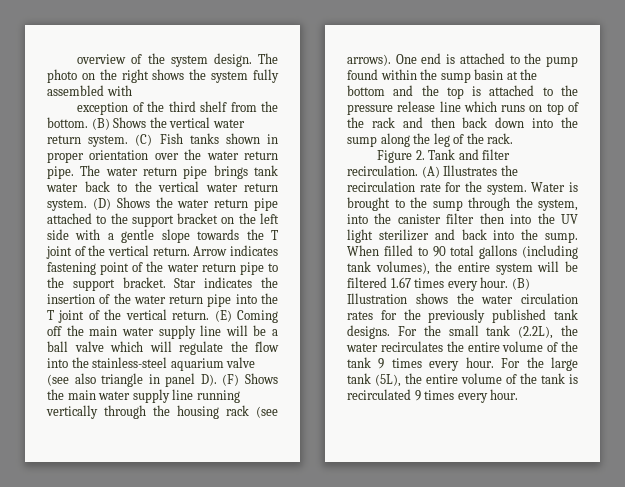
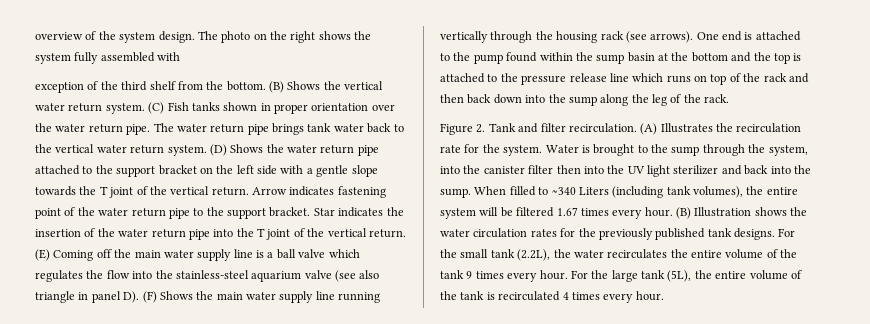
- (E) Coming off the main water supply line will be a ball valve which will regulate the flow into the stainless-steel aquarium valve (see also triangle in panel D). (F) Shows the main water supply line running vertically through the housing rack (see arrows).
+ (E) Coming off the main water supply line is a ball valve which regulates the flow into the stainless-steel aquarium valve (see also triangle in panel D). (F) Shows the main water supply line running vertically through the housing rack (see arrows).
- When filled to 90 total gallons (including tank volumes), the entire system will be filtered 1.67 times every hour.
+ When filled to ~340 Liters (including tank volumes), the entire system will be filtered 1.67 times every hour.
- For the large tank (5L), the entire volume of the tank is recirculated 9 times every hour.
+ For the large tank (5L), the entire volume of the tank is recirculated 4 times every hour.

